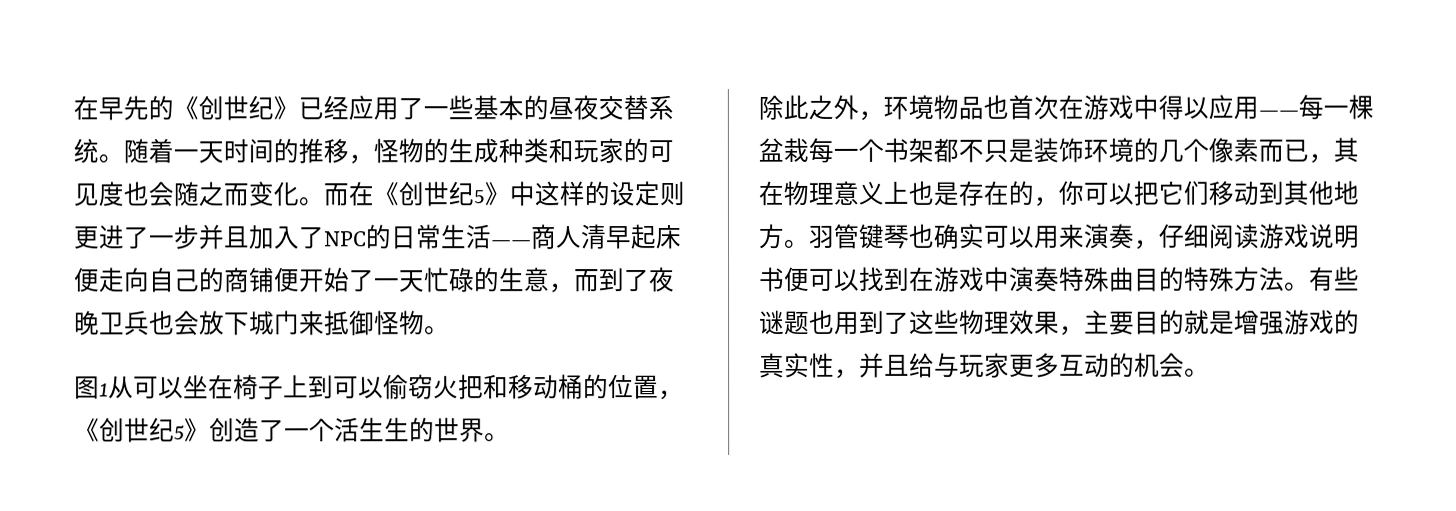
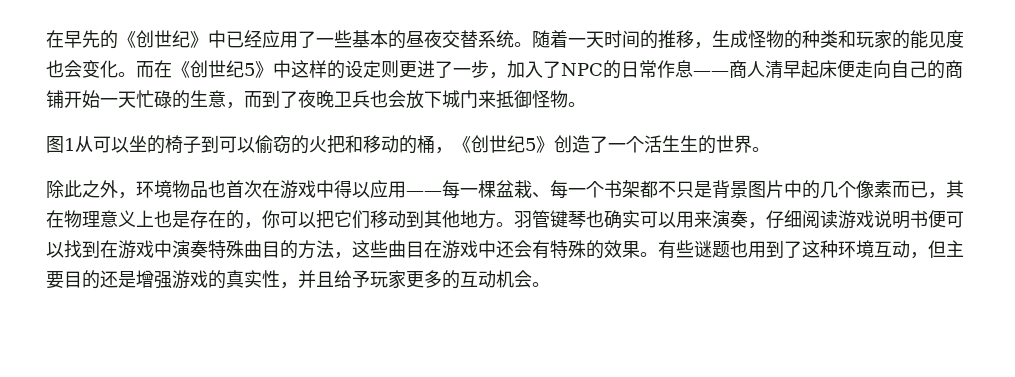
- 在早先的《创世纪》已经应用了一些基本的昼夜交替系统。
+ 在早先的《创世纪》中已经应用了一些基本的昼夜交替系统。
- 随着一天时间的推移，怪物的生成种类和玩家的可见度也会随之而变化。
+ 随着一天时间的推移，生成怪物的种类和玩家的能见度也会变化。
- 而在《创世纪5》中这样的设定则更进了一步并且加入了NPC的日常生活——商人清早起床便走向自己的商铺便开始了一天忙碌的生意，而到了夜晚卫兵也会放下城门来抵御怪物。
+ 而在《创世纪5》中这样的设定则更进了一步，加入了NPC的日常作息——商人清早起床便走向自己的商铺开始一天忙碌的生意，而到了夜晚卫兵也会放下城门来抵御怪物。
- 图1从可以坐在椅子上到可以偷窃火把和移动桶的位置，《创世纪5》创造了一个活生生的世界。
+ 图1从可以坐的椅子到可以偷窃的火把和移动的桶，《创世纪5》创造了一个活生生的世界。
- 除此之外，环境物品也首次在游戏中得以应用——每一棵盆栽每一个书架都不只是装饰环境的几个像素而已，其在物理意义上也是存在的，你可以把它们移动到其他地方。
+ 除此之外，环境物品也首次在游戏中得以应用——每一棵盆栽、每一个书架都不只是背景图片中的几个像素而已，其在物理意义上也是存在的，你可以把它们移动到其他地方。
- 羽管键琴也确实可以用来演奏，仔细阅读游戏说明书便可以找到在游戏中演奏特殊曲目的特殊方法。
+ 羽管键琴也确实可以用来演奏，仔细阅读游戏说明书便可以找到在游戏中演奏特殊曲目的方法，这些曲目在游戏中还会有特殊的效果。
- 有些谜题也用到了这些物理效果，主要目的就是增强游戏的真实性，并且给与玩家更多互动的机会。
+ 有些谜题也用到了这种环境互动，但主要目的还是增强游戏的真实性，并且给予玩家更多的互动机会。

